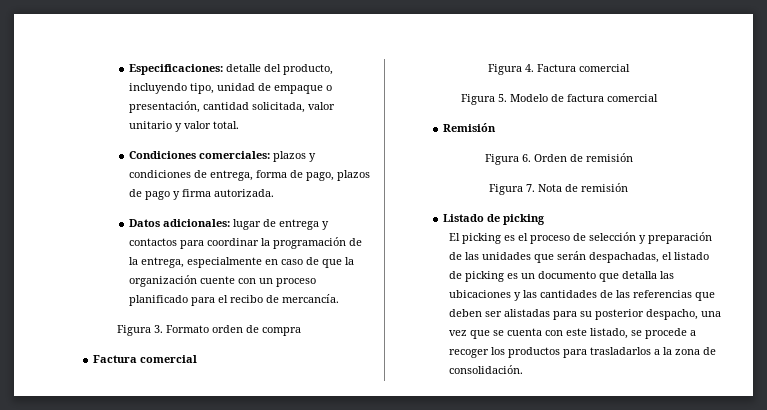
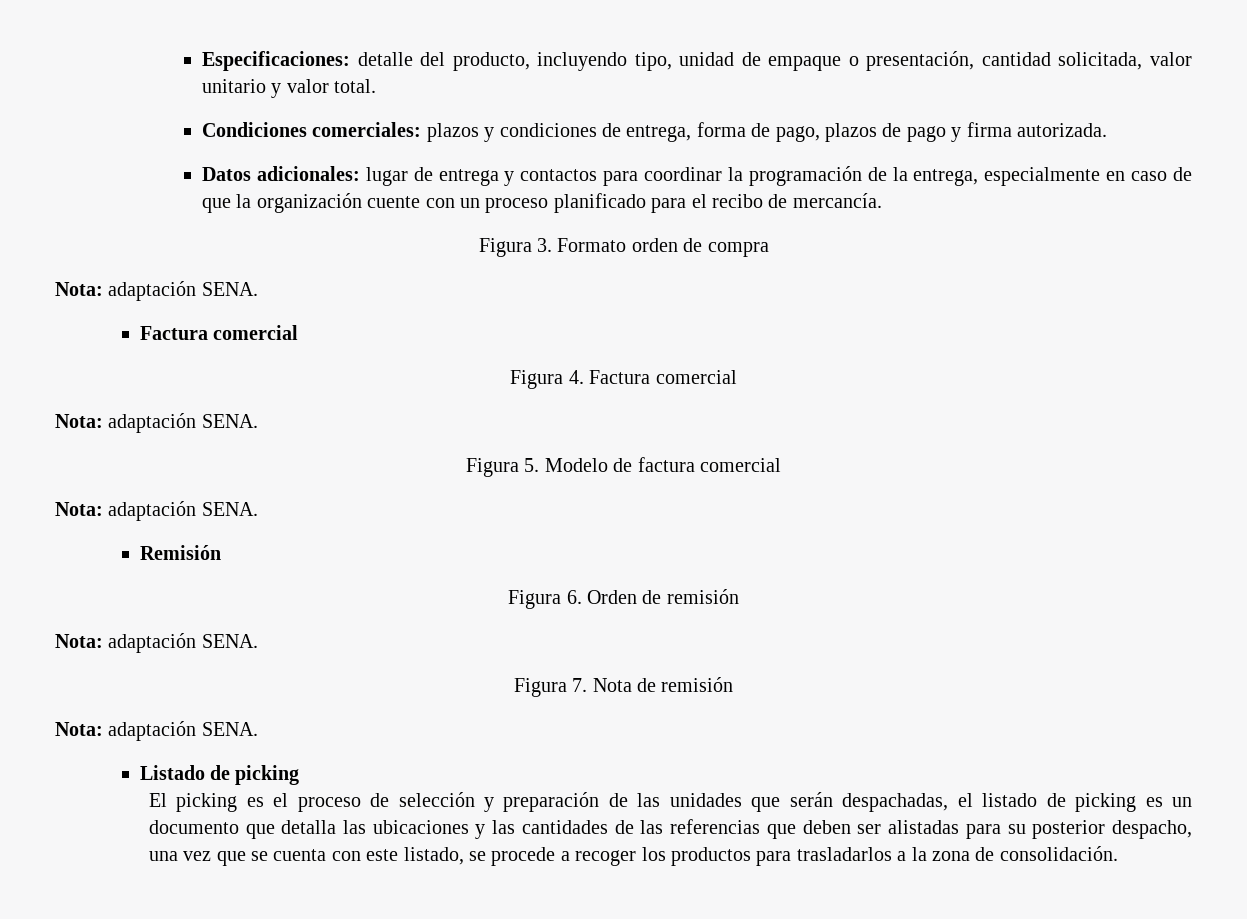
  Figura 3. Formato orden de compra
+ Nota: adaptación SENA.
  Figura 4. Factura comercial
+ Nota: adaptación SENA.
  Figura 5. Modelo de factura comercial
+ Nota: adaptación SENA.
  Figura 6. Orden de remisión
+ Nota: adaptación SENA.
  Figura 7. Nota de remisión
+ Nota: adaptación SENA.

